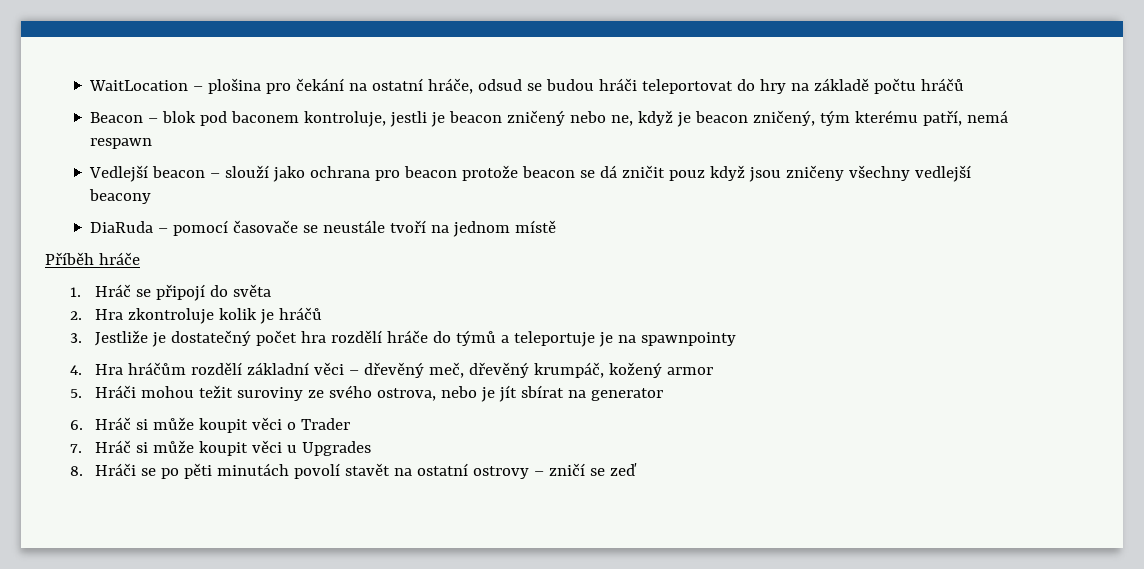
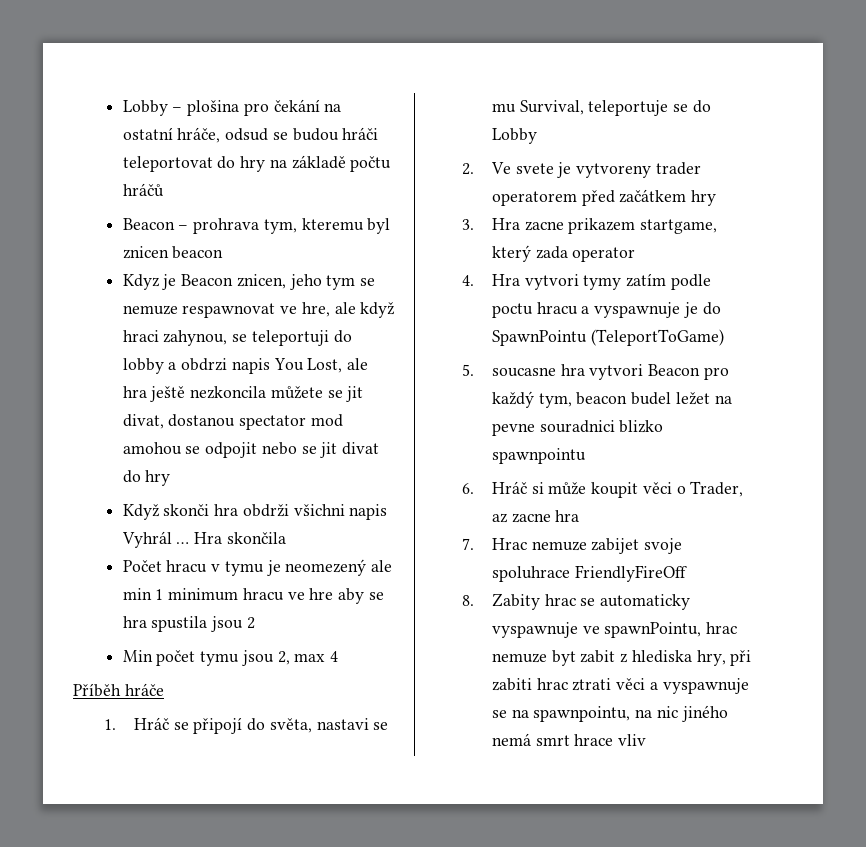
- WaitLocation – plošina pro čekání na ostatní hráče, odsud se budou hráči teleportovat do hry na základě počtu hráčů
+ Lobby – plošina pro čekání na ostatní hráče, odsud se budou hráči teleportovat do hry na základě počtu hráčů
- Beacon – blok pod baconem kontroluje, jestli je beacon zničený nebo ne, když je beacon zničený, tým kterému patří, nemá respawn
- Vedlejší beacon – slouží jako ochrana pro beacon protože beacon se dá zničit pouz když jsou zničeny všechny vedlejší beacony
- DiaRuda – pomocí časovače se neustále tvoří na jednom místě
+ Beacon – prohrava tym, kteremu byl znicen beacon
+ Kdyz je Beacon znicen, jeho tym se nemuze respawnovat ve hre, ale když hraci zahynou, se teleportuji do lobby a obdrzi napis You Lost, ale hra ještě nezkoncila můžete se jit divat, dostanou spectator mod amohou se odpojit nebo se jit divat do hry
+ Když skonči hra obdrži všichni napis Vyhrál … Hra skončila
+ Počet hracu v tymu je neomezený ale min 1 minimum hracu ve hre aby se hra spustila jsou 2
+ Min počet tymu jsou 2, max 4
- 1. Hráč se připojí do světa
- 2. Hra zkontroluje kolik je hráčů
- 3. Jestliže je dostatečný počet hra rozdělí hráče do týmů a teleportuje je na spawnpointy
- 4. Hra hráčům rozdělí základní věci – dřevěný meč, dřevěný krumpáč, kožený armor
- 5. Hráči mohou težit suroviny ze svého ostrova, nebo je jít sbírat na generator
+ 1. Hráč se připojí do světa, nastavi se mu Survival, teleportuje se do Lobby
+ 2. Ve svete je vytvoreny trader operatorem před začátkem hry
+ 3. Hra zacne prikazem startgame, který zada operator
+ 4. Hra vytvori tymy zatím podle poctu hracu a vyspawnuje je do SpawnPointu (TeleportToGame)
+ 5. soucasne hra vytvori Beacon pro každý tym, beacon budel ležet na pevne souradnici blizko spawnpointu
- 6. Hráč si může koupit věci o Trader
- 7. Hráč si může koupit věci u Upgrades
- 8. Hráči se po pěti minutách povolí stavět na ostatní ostrovy – zničí se zeď
+ 6. Hráč si může koupit věci o Trader, az zacne hra
+ 7. Hrac nemuze zabijet svoje spoluhrace FriendlyFireOff
+ 8. Zabity hrac se automaticky vyspawnuje ve spawnPointu, hrac nemuze byt zabit z hlediska hry, při zabiti hrac ztrati věci a vyspawnuje se na spawnpointu, na nic jiného nemá smrt hrace vliv

